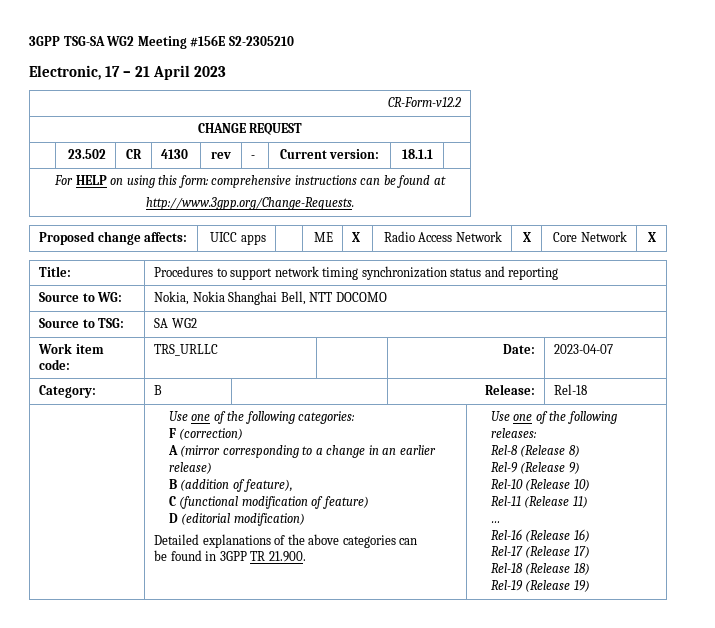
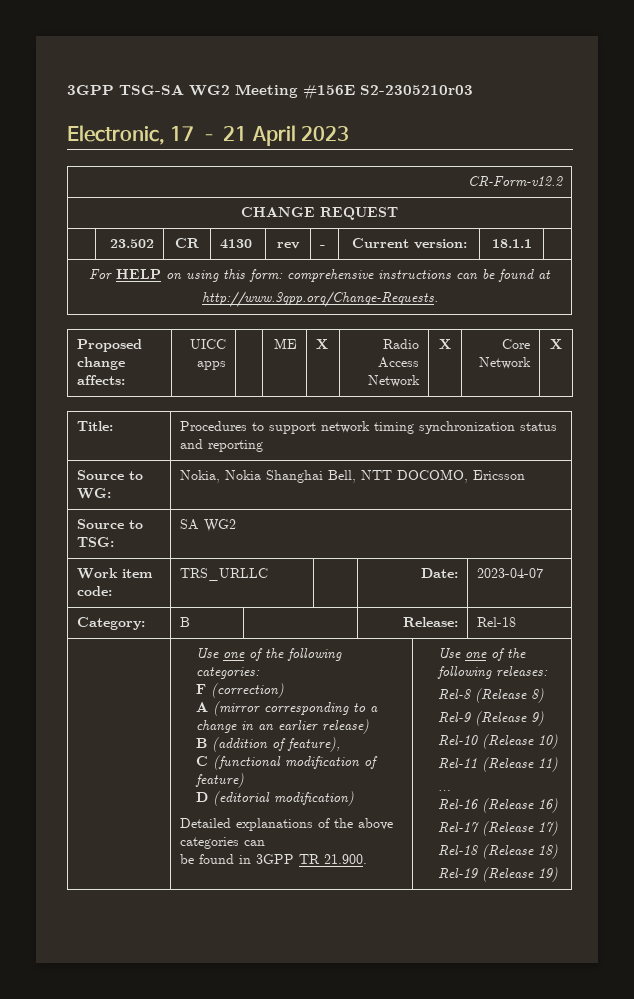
- 3GPP TSG-SA WG2 Meeting #156E S2-2305210
+ 3GPP TSG-SA WG2 Meeting #156E S2-2305210r03
- Source to WG: | Nokia, Nokia Shanghai Bell, NTT DOCOMO
+ Source to WG: | Nokia, Nokia Shanghai Bell, NTT DOCOMO, Ericsson

